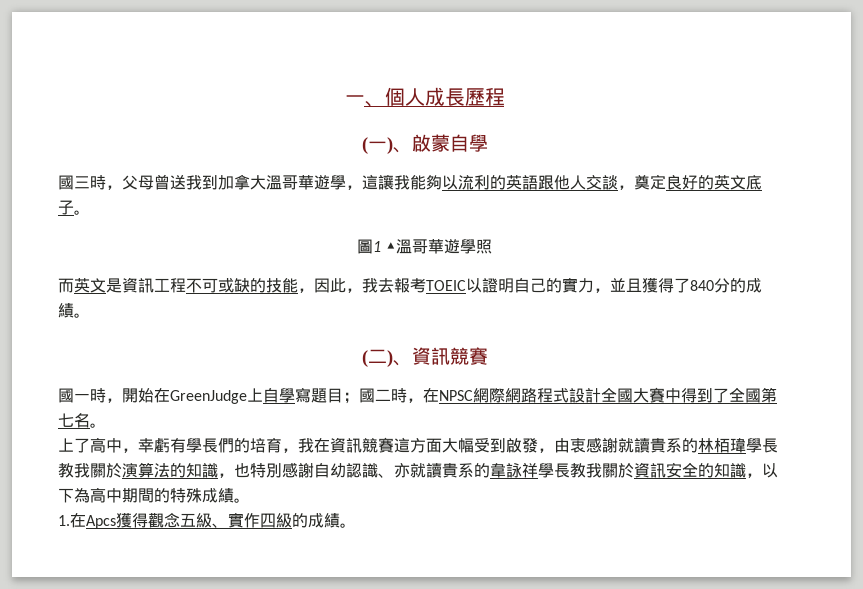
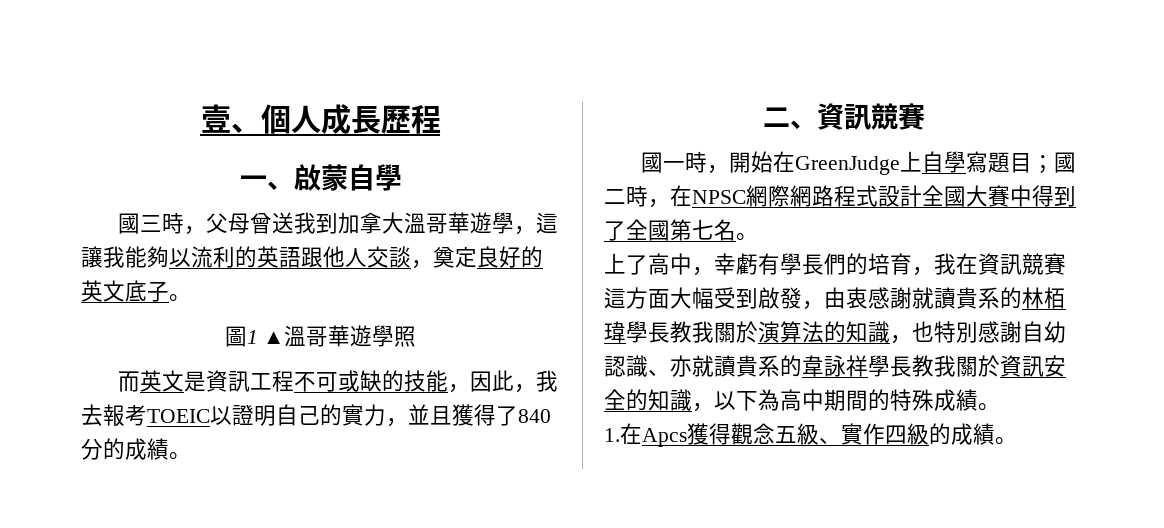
- 一、個人成長歷程
+ 壹、個人成長歷程
- (一)、啟蒙自學
+ 一、啟蒙自學
- (二)、資訊競賽
+ 二、資訊競賽

